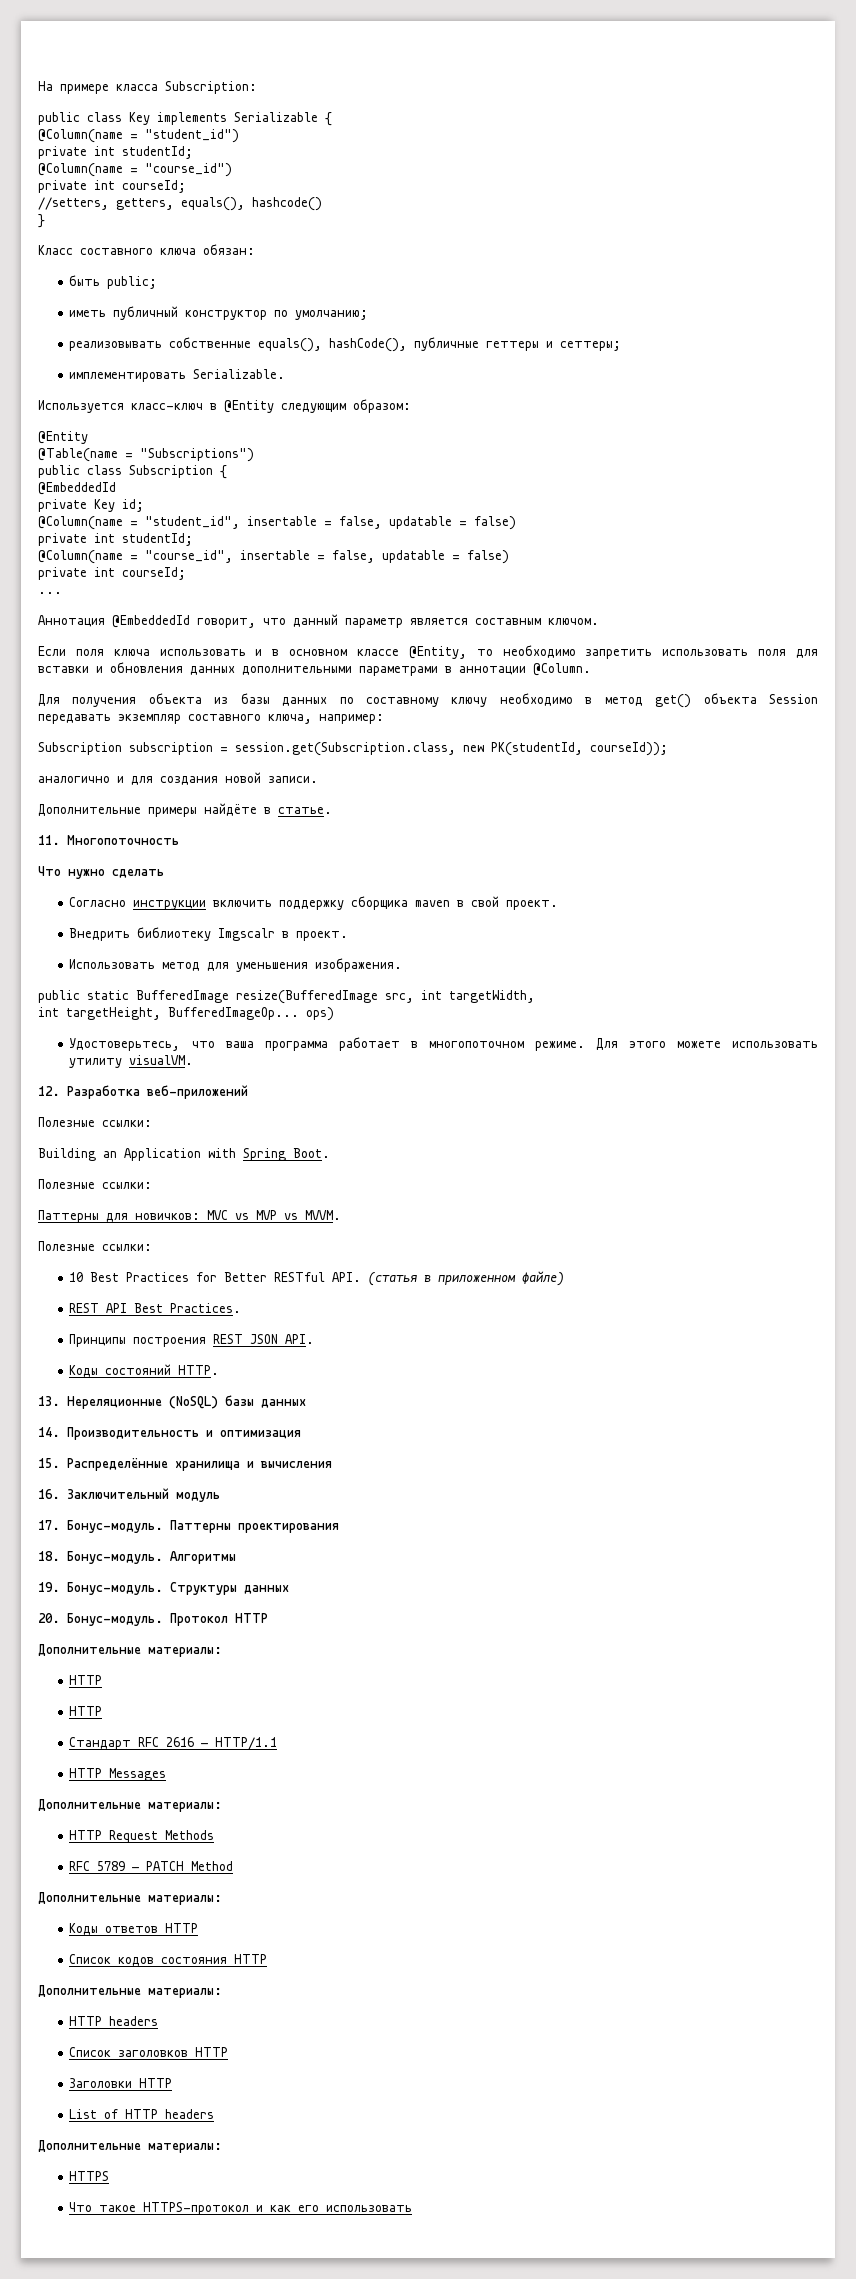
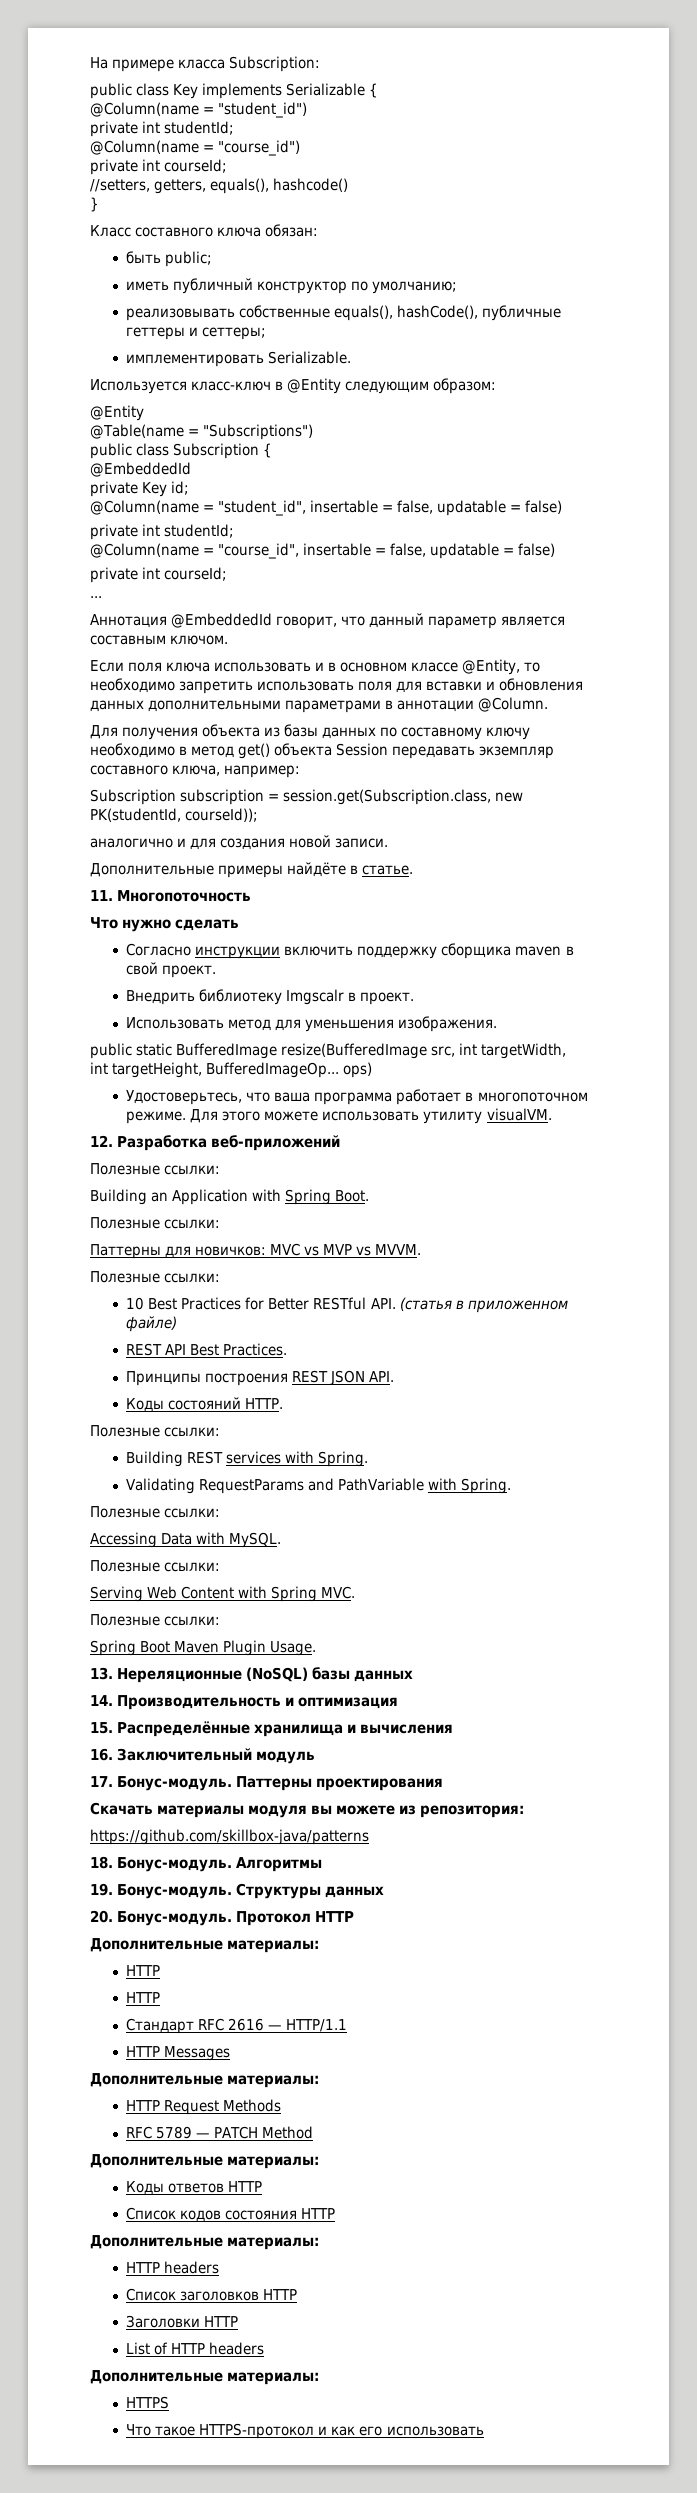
  Коды состояний HTTP.
+ Полезные ссылки:
+ Building REST services with Spring.
+ Validating RequestParams and PathVariable with Spring.
+ Полезные ссылки:
+ Accessing Data with MySQL.
+ Полезные ссылки:
+ Serving Web Content with Spring MVC.
+ Полезные ссылки:
+ Spring Boot Maven Plugin Usage.
+ Скачать материалы модуля вы можете из репозитория:
+ https://github.com/skillbox-java/patterns

